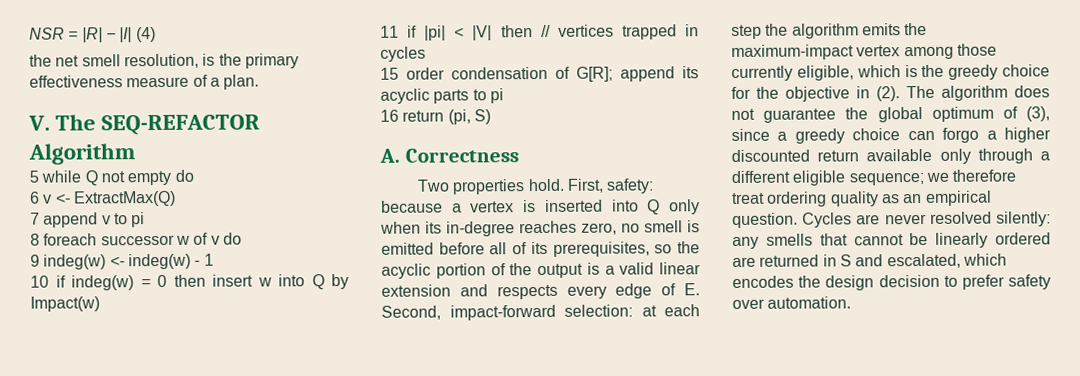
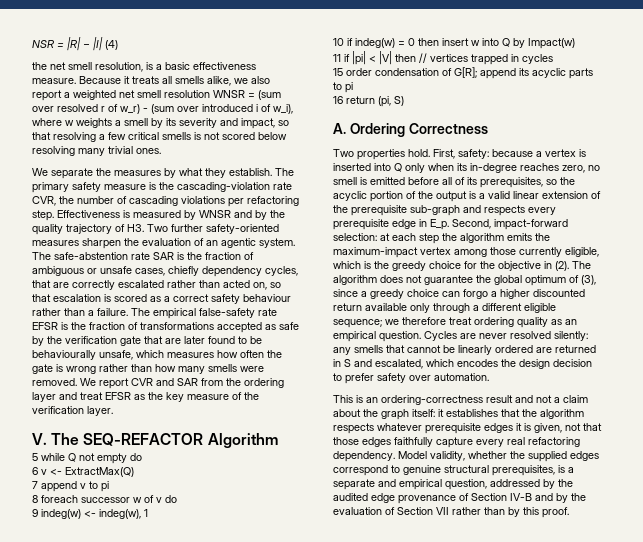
- the net smell resolution, is the primary effectiveness measure of a plan.
+ the net smell resolution, is a basic effectiveness measure. Because it treats all smells alike, we also report a weighted net smell resolution WNSR = (sum over resolved r of w_r) - (sum over introduced i of w_i), where w weights a smell by its severity and impact, so that resolving a few critical smells is not scored below resolving many trivial ones.
+ We separate the measures by what they establish. The primary safety measure is the cascading-violation rate CVR, the number of cascading violations per refactoring step. Effectiveness is measured by WNSR and by the quality trajectory of H3. Two further safety-oriented measures sharpen the evaluation of an agentic system. The safe-abstention rate SAR is the fraction of ambiguous or unsafe cases, chiefly dependency cycles, that are correctly escalated rather than acted on, so that escalation is scored as a correct safety behaviour rather than a failure. The empirical false-safety rate EFSR is the fraction of transformations accepted as safe by the verification gate that are later found to be behaviourally unsafe, which measures how often the gate is wrong rather than how many smells were removed. We report CVR and SAR from the ordering layer and treat EFSR as the key measure of the verification layer.
- 9 indeg(w) <- indeg(w) - 1
+ 9 indeg(w) <- indeg(w), 1
- A. Correctness
+ A. Ordering Correctness
- because a vertex is inserted into Q only when its in-degree reaches zero, no smell is emitted before all of its prerequisites, so the acyclic portion of the output is a valid linear extension and respects every edge of E. Second, impact-forward selection:
+ because a vertex is inserted into Q only when its in-degree reaches zero, no smell is emitted before all of its prerequisites, so the acyclic portion of the output is a valid linear extension of the prerequisite sub-graph and respects every prerequisite edge in E_p. Second, impact-forward selection:
+ This is an ordering-correctness result and not a claim about the graph itself: it establishes that the algorithm respects whatever prerequisite edges it is given, not that those edges faithfully capture every real refactoring dependency. Model validity, whether the supplied edges correspond to genuine structural prerequisites, is a separate and empirical question, addressed by the audited edge provenance of Section IV-B and by the evaluation of Section VII rather than by this proof.

